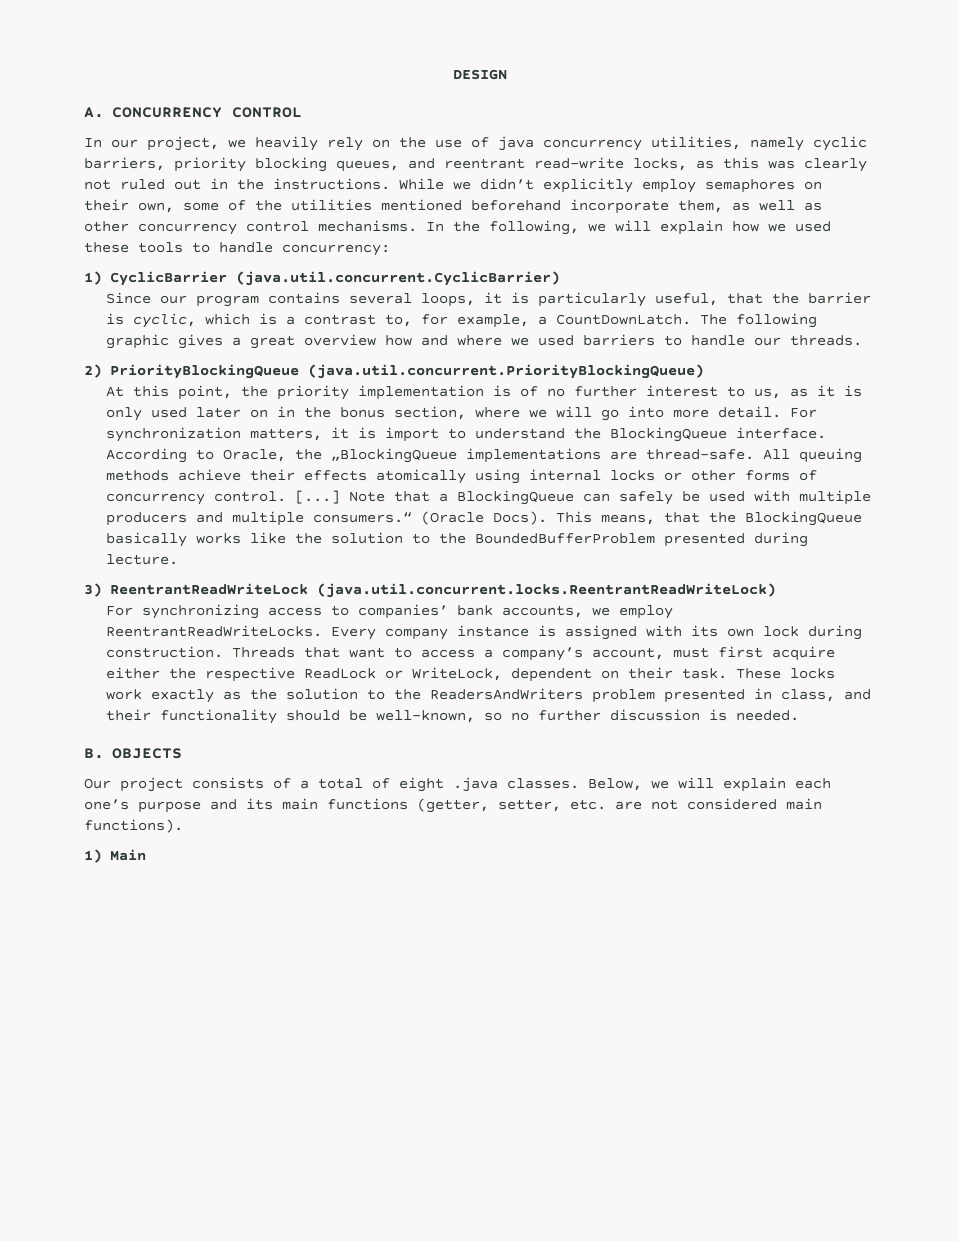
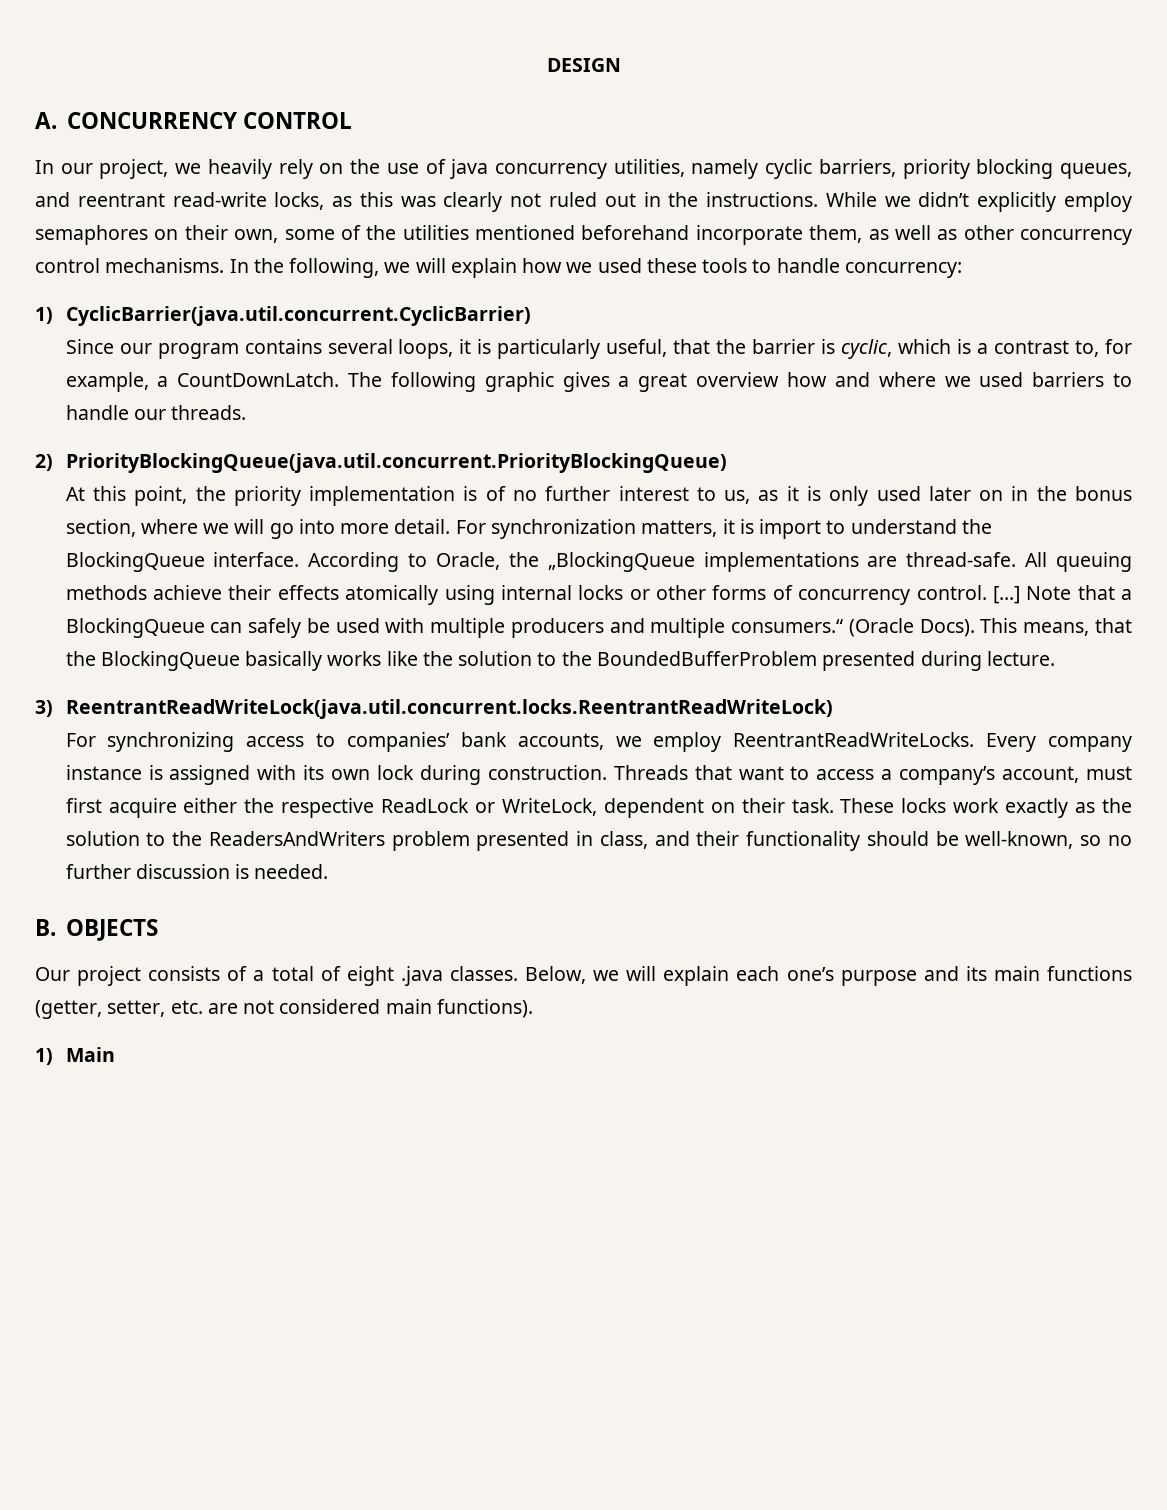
- 1) CyclicBarrier (java.util.concurrent.CyclicBarrier)
+ 1) CyclicBarrier(java.util.concurrent.CyclicBarrier)
- 2) PriorityBlockingQueue (java.util.concurrent.PriorityBlockingQueue)
+ 2) PriorityBlockingQueue(java.util.concurrent.PriorityBlockingQueue)
- 3) ReentrantReadWriteLock (java.util.concurrent.locks.ReentrantReadWriteLock)
+ 3) ReentrantReadWriteLock(java.util.concurrent.locks.ReentrantReadWriteLock)

